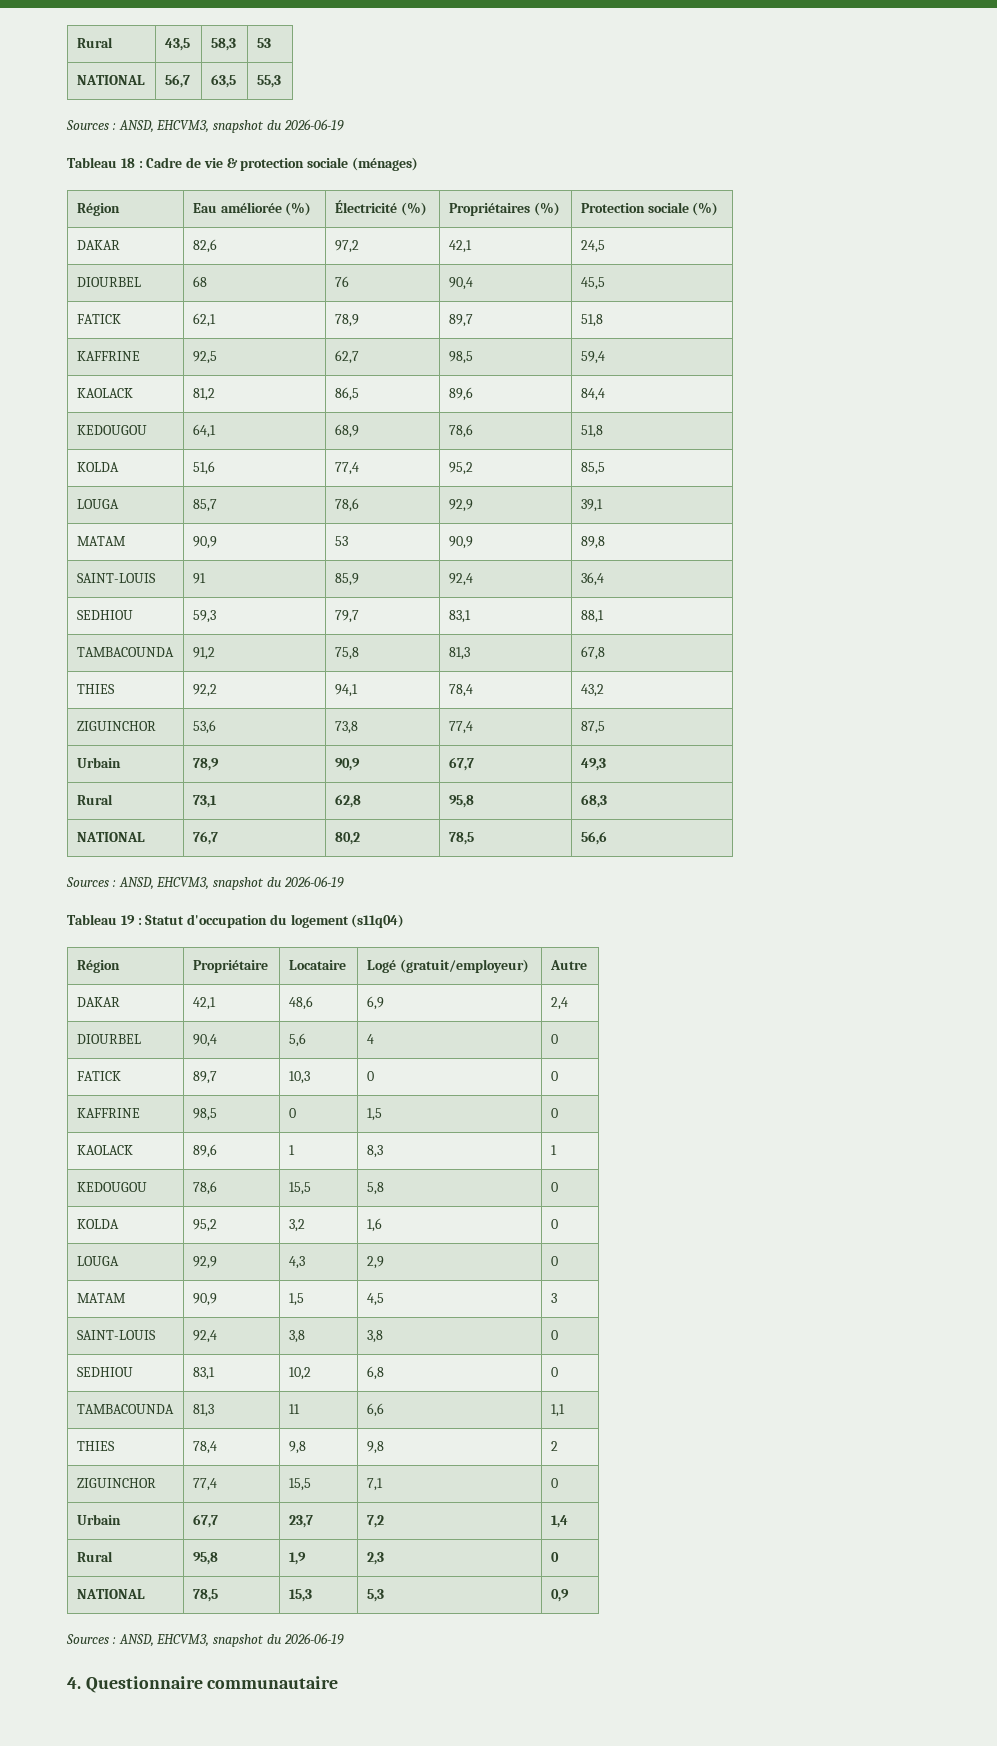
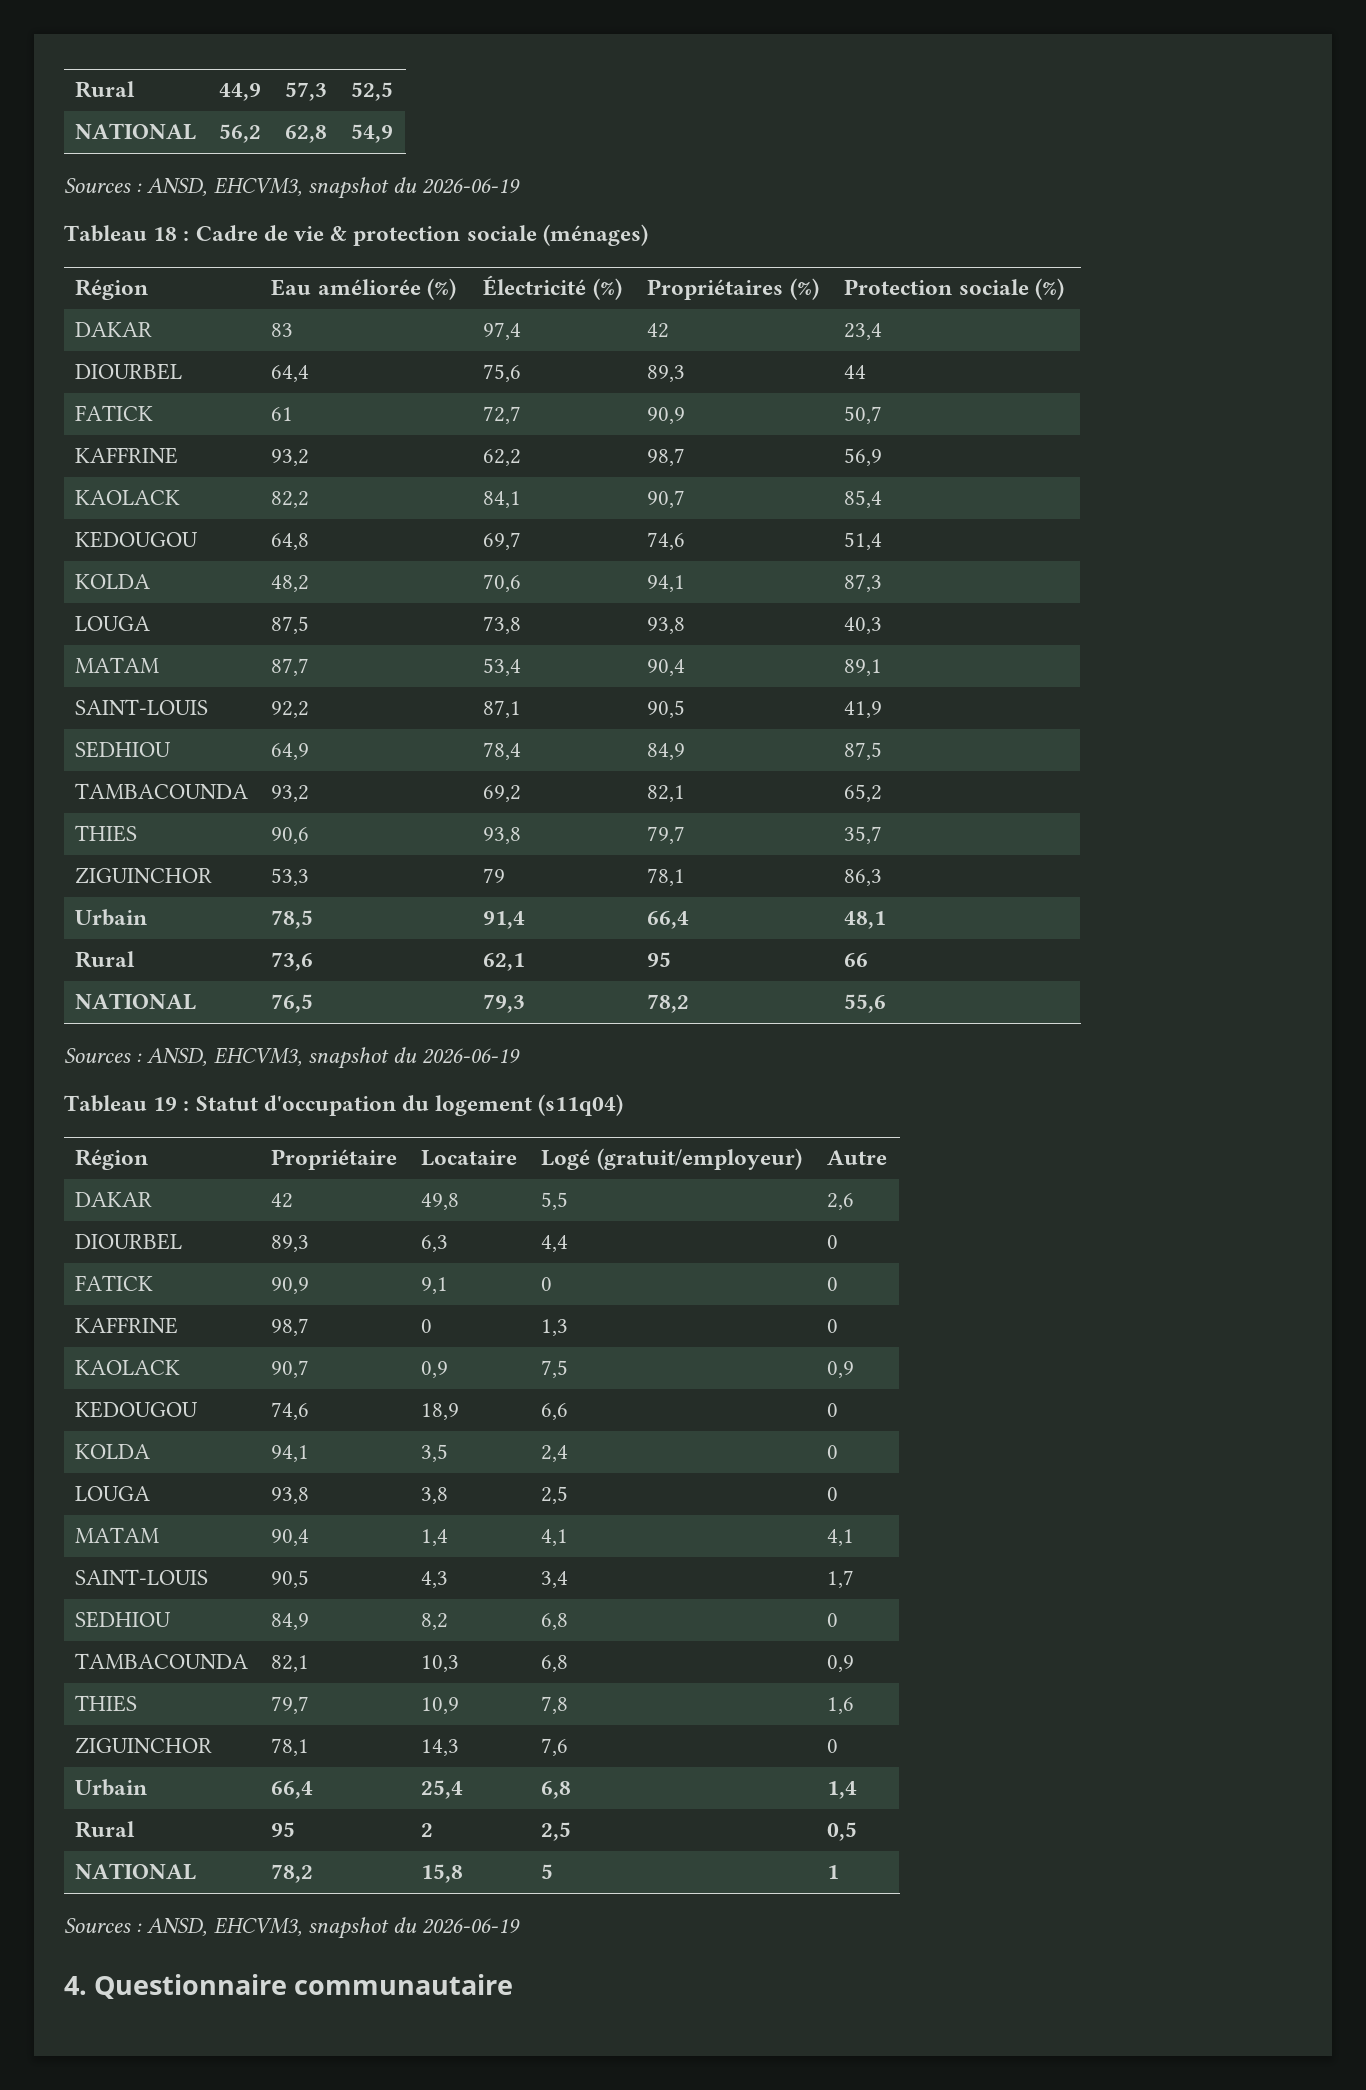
- Rural | 43,5 | 58,3 | 53
- NATIONAL | 56,7 | 63,5 | 55,3
+ Rural | 44,9 | 57,3 | 52,5
+ NATIONAL | 56,2 | 62,8 | 54,9
- DAKAR | 82,6 | 97,2 | 42,1 | 24,5
- DIOURBEL | 68 | 76 | 90,4 | 45,5
- FATICK | 62,1 | 78,9 | 89,7 | 51,8
- KAFFRINE | 92,5 | 62,7 | 98,5 | 59,4
- KAOLACK | 81,2 | 86,5 | 89,6 | 84,4
- KEDOUGOU | 64,1 | 68,9 | 78,6 | 51,8
- KOLDA | 51,6 | 77,4 | 95,2 | 85,5
- LOUGA | 85,7 | 78,6 | 92,9 | 39,1
- MATAM | 90,9 | 53 | 90,9 | 89,8
- SAINT-LOUIS | 91 | 85,9 | 92,4 | 36,4
- SEDHIOU | 59,3 | 79,7 | 83,1 | 88,1
- TAMBACOUNDA | 91,2 | 75,8 | 81,3 | 67,8
- THIES | 92,2 | 94,1 | 78,4 | 43,2
- ZIGUINCHOR | 53,6 | 73,8 | 77,4 | 87,5
- Urbain | 78,9 | 90,9 | 67,7 | 49,3
- Rural | 73,1 | 62,8 | 95,8 | 68,3
- NATIONAL | 76,7 | 80,2 | 78,5 | 56,6
+ DAKAR | 83 | 97,4 | 42 | 23,4
+ DIOURBEL | 64,4 | 75,6 | 89,3 | 44
+ FATICK | 61 | 72,7 | 90,9 | 50,7
+ KAFFRINE | 93,2 | 62,2 | 98,7 | 56,9
+ KAOLACK | 82,2 | 84,1 | 90,7 | 85,4
+ KEDOUGOU | 64,8 | 69,7 | 74,6 | 51,4
+ KOLDA | 48,2 | 70,6 | 94,1 | 87,3
+ LOUGA | 87,5 | 73,8 | 93,8 | 40,3
+ MATAM | 87,7 | 53,4 | 90,4 | 89,1
+ SAINT-LOUIS | 92,2 | 87,1 | 90,5 | 41,9
+ SEDHIOU | 64,9 | 78,4 | 84,9 | 87,5
+ TAMBACOUNDA | 93,2 | 69,2 | 82,1 | 65,2
+ THIES | 90,6 | 93,8 | 79,7 | 35,7
+ ZIGUINCHOR | 53,3 | 79 | 78,1 | 86,3
+ Urbain | 78,5 | 91,4 | 66,4 | 48,1
+ Rural | 73,6 | 62,1 | 95 | 66
+ NATIONAL | 76,5 | 79,3 | 78,2 | 55,6
- DAKAR | 42,1 | 48,6 | 6,9 | 2,4
- DIOURBEL | 90,4 | 5,6 | 4 | 0
+ DAKAR | 42 | 49,8 | 5,5 | 2,6
+ DIOURBEL | 89,3 | 6,3 | 4,4 | 0
- FATICK | 89,7 | 10,3 | 0 | 0
+ FATICK | 90,9 | 9,1 | 0 | 0
- KAFFRINE | 98,5 | 0 | 1,5 | 0
+ KAFFRINE | 98,7 | 0 | 1,3 | 0
- KAOLACK | 89,6 | 1 | 8,3 | 1
- KEDOUGOU | 78,6 | 15,5 | 5,8 | 0
+ KAOLACK | 90,7 | 0,9 | 7,5 | 0,9
+ KEDOUGOU | 74,6 | 18,9 | 6,6 | 0
- KOLDA | 95,2 | 3,2 | 1,6 | 0
+ KOLDA | 94,1 | 3,5 | 2,4 | 0
- LOUGA | 92,9 | 4,3 | 2,9 | 0
+ LOUGA | 93,8 | 3,8 | 2,5 | 0
- MATAM | 90,9 | 1,5 | 4,5 | 3
- SAINT-LOUIS | 92,4 | 3,8 | 3,8 | 0
- SEDHIOU | 83,1 | 10,2 | 6,8 | 0
+ MATAM | 90,4 | 1,4 | 4,1 | 4,1
+ SAINT-LOUIS | 90,5 | 4,3 | 3,4 | 1,7
+ SEDHIOU | 84,9 | 8,2 | 6,8 | 0
- TAMBACOUNDA | 81,3 | 11 | 6,6 | 1,1
- THIES | 78,4 | 9,8 | 9,8 | 2
- ZIGUINCHOR | 77,4 | 15,5 | 7,1 | 0
+ TAMBACOUNDA | 82,1 | 10,3 | 6,8 | 0,9
+ THIES | 79,7 | 10,9 | 7,8 | 1,6
+ ZIGUINCHOR | 78,1 | 14,3 | 7,6 | 0
- Urbain | 67,7 | 23,7 | 7,2 | 1,4
+ Urbain | 66,4 | 25,4 | 6,8 | 1,4
- Rural | 95,8 | 1,9 | 2,3 | 0
- NATIONAL | 78,5 | 15,3 | 5,3 | 0,9
+ Rural | 95 | 2 | 2,5 | 0,5
+ NATIONAL | 78,2 | 15,8 | 5 | 1

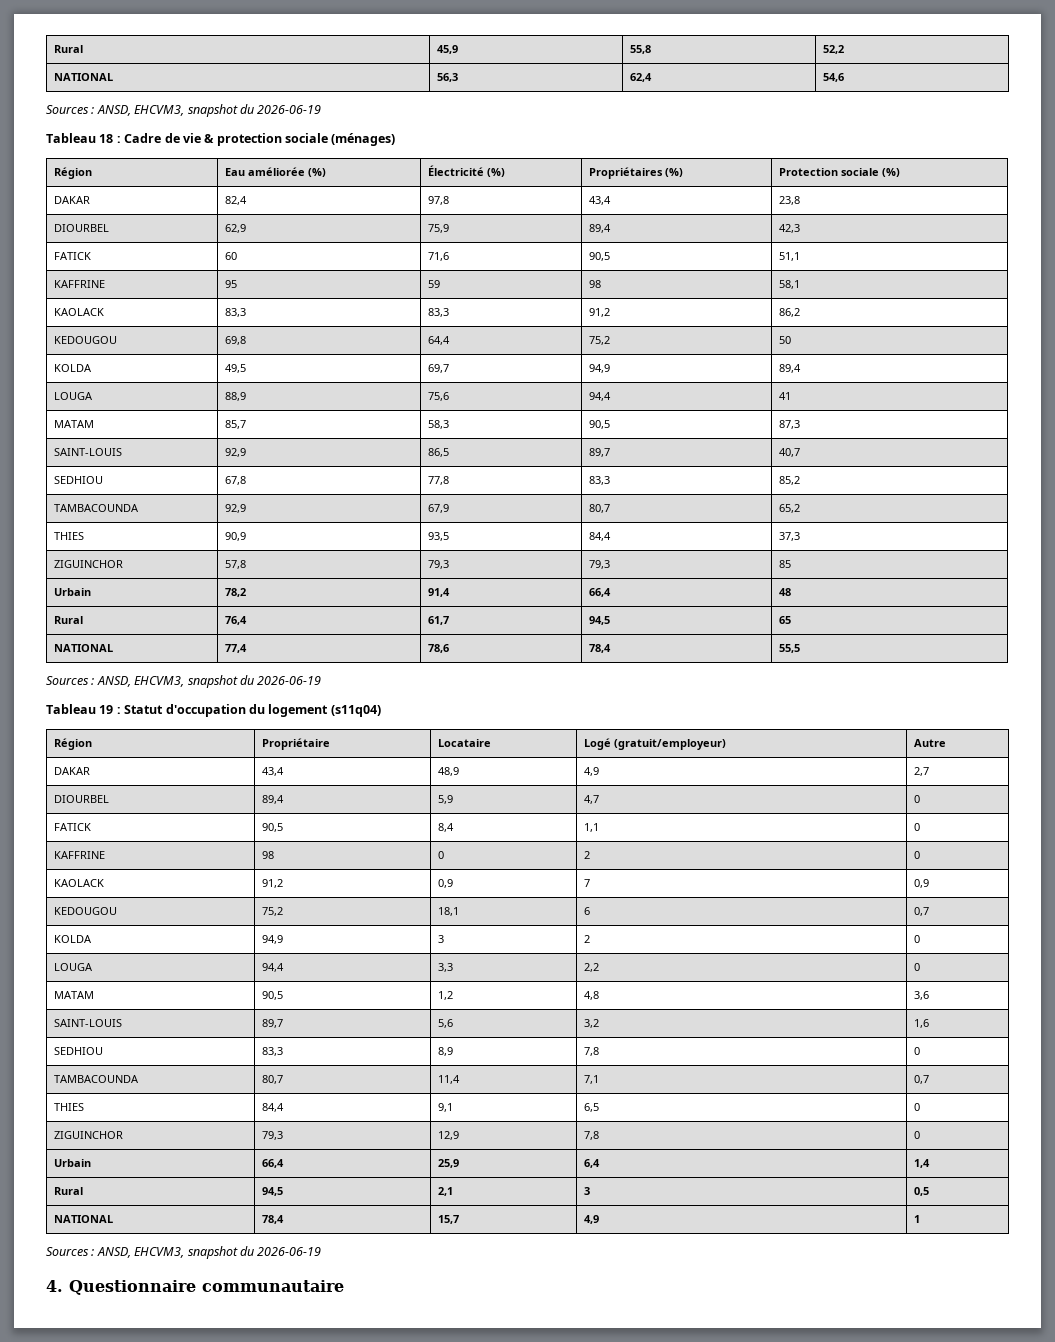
- Rural | 44,9 | 57,3 | 52,5
- NATIONAL | 56,2 | 62,8 | 54,9
+ Rural | 45,9 | 55,8 | 52,2
+ NATIONAL | 56,3 | 62,4 | 54,6
- DAKAR | 83 | 97,4 | 42 | 23,4
- DIOURBEL | 64,4 | 75,6 | 89,3 | 44
- FATICK | 61 | 72,7 | 90,9 | 50,7
- KAFFRINE | 93,2 | 62,2 | 98,7 | 56,9
- KAOLACK | 82,2 | 84,1 | 90,7 | 85,4
- KEDOUGOU | 64,8 | 69,7 | 74,6 | 51,4
- KOLDA | 48,2 | 70,6 | 94,1 | 87,3
- LOUGA | 87,5 | 73,8 | 93,8 | 40,3
- MATAM | 87,7 | 53,4 | 90,4 | 89,1
- SAINT-LOUIS | 92,2 | 87,1 | 90,5 | 41,9
- SEDHIOU | 64,9 | 78,4 | 84,9 | 87,5
- TAMBACOUNDA | 93,2 | 69,2 | 82,1 | 65,2
- THIES | 90,6 | 93,8 | 79,7 | 35,7
- ZIGUINCHOR | 53,3 | 79 | 78,1 | 86,3
- Urbain | 78,5 | 91,4 | 66,4 | 48,1
- Rural | 73,6 | 62,1 | 95 | 66
- NATIONAL | 76,5 | 79,3 | 78,2 | 55,6
+ DAKAR | 82,4 | 97,8 | 43,4 | 23,8
+ DIOURBEL | 62,9 | 75,9 | 89,4 | 42,3
+ FATICK | 60 | 71,6 | 90,5 | 51,1
+ KAFFRINE | 95 | 59 | 98 | 58,1
+ KAOLACK | 83,3 | 83,3 | 91,2 | 86,2
+ KEDOUGOU | 69,8 | 64,4 | 75,2 | 50
+ KOLDA | 49,5 | 69,7 | 94,9 | 89,4
+ LOUGA | 88,9 | 75,6 | 94,4 | 41
+ MATAM | 85,7 | 58,3 | 90,5 | 87,3
+ SAINT-LOUIS | 92,9 | 86,5 | 89,7 | 40,7
+ SEDHIOU | 67,8 | 77,8 | 83,3 | 85,2
+ TAMBACOUNDA | 92,9 | 67,9 | 80,7 | 65,2
+ THIES | 90,9 | 93,5 | 84,4 | 37,3
+ ZIGUINCHOR | 57,8 | 79,3 | 79,3 | 85
+ Urbain | 78,2 | 91,4 | 66,4 | 48
+ Rural | 76,4 | 61,7 | 94,5 | 65
+ NATIONAL | 77,4 | 78,6 | 78,4 | 55,5
- DAKAR | 42 | 49,8 | 5,5 | 2,6
- DIOURBEL | 89,3 | 6,3 | 4,4 | 0
+ DAKAR | 43,4 | 48,9 | 4,9 | 2,7
+ DIOURBEL | 89,4 | 5,9 | 4,7 | 0
- FATICK | 90,9 | 9,1 | 0 | 0
+ FATICK | 90,5 | 8,4 | 1,1 | 0
- KAFFRINE | 98,7 | 0 | 1,3 | 0
+ KAFFRINE | 98 | 0 | 2 | 0
- KAOLACK | 90,7 | 0,9 | 7,5 | 0,9
+ KAOLACK | 91,2 | 0,9 | 7 | 0,9
- KEDOUGOU | 74,6 | 18,9 | 6,6 | 0
- KOLDA | 94,1 | 3,5 | 2,4 | 0
+ KEDOUGOU | 75,2 | 18,1 | 6 | 0,7
+ KOLDA | 94,9 | 3 | 2 | 0
- LOUGA | 93,8 | 3,8 | 2,5 | 0
+ LOUGA | 94,4 | 3,3 | 2,2 | 0
- MATAM | 90,4 | 1,4 | 4,1 | 4,1
- SAINT-LOUIS | 90,5 | 4,3 | 3,4 | 1,7
- SEDHIOU | 84,9 | 8,2 | 6,8 | 0
- TAMBACOUNDA | 82,1 | 10,3 | 6,8 | 0,9
- THIES | 79,7 | 10,9 | 7,8 | 1,6
- ZIGUINCHOR | 78,1 | 14,3 | 7,6 | 0
+ MATAM | 90,5 | 1,2 | 4,8 | 3,6
+ SAINT-LOUIS | 89,7 | 5,6 | 3,2 | 1,6
+ SEDHIOU | 83,3 | 8,9 | 7,8 | 0
+ TAMBACOUNDA | 80,7 | 11,4 | 7,1 | 0,7
+ THIES | 84,4 | 9,1 | 6,5 | 0
+ ZIGUINCHOR | 79,3 | 12,9 | 7,8 | 0
- Urbain | 66,4 | 25,4 | 6,8 | 1,4
+ Urbain | 66,4 | 25,9 | 6,4 | 1,4
- Rural | 95 | 2 | 2,5 | 0,5
+ Rural | 94,5 | 2,1 | 3 | 0,5
- NATIONAL | 78,2 | 15,8 | 5 | 1
+ NATIONAL | 78,4 | 15,7 | 4,9 | 1

